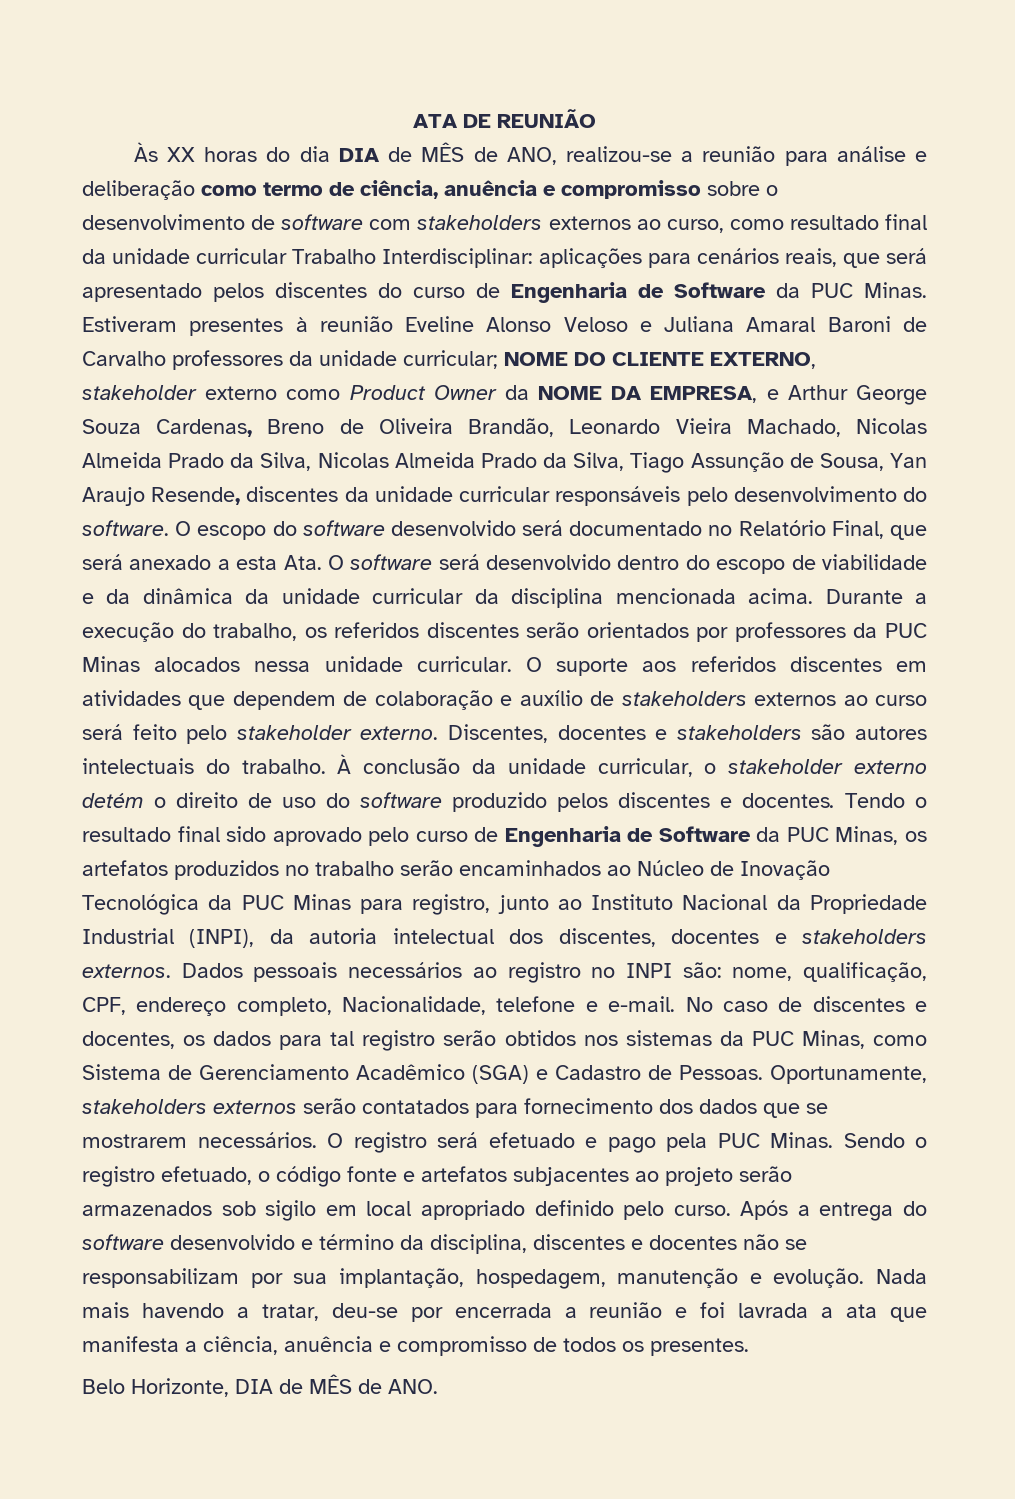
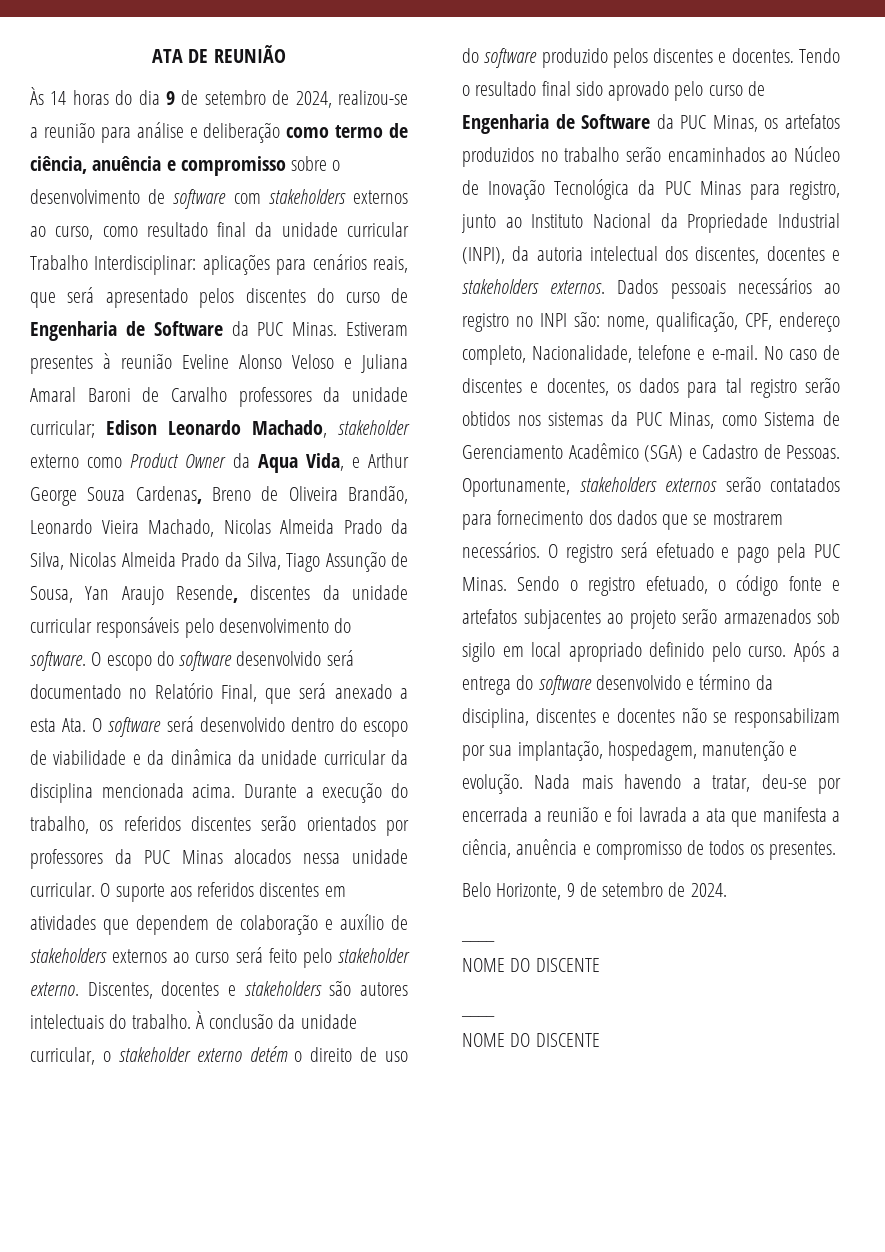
- Às XX horas do dia DIA de MÊS de ANO, realizou-se a reunião para análise e deliberação como termo de ciência, anuência e compromisso sobre o desenvolvimento de software com stakeholders externos ao curso, como resultado final da unidade curricular Trabalho Interdisciplinar: aplicações para cenários reais, que será apresentado pelos discentes do curso de Engenharia de Software da PUC Minas.
+ Às 14 horas do dia 9 de setembro de 2024, realizou-se a reunião para análise e deliberação como termo de ciência, anuência e compromisso sobre o desenvolvimento de software com stakeholders externos ao curso, como resultado final da unidade curricular Trabalho Interdisciplinar: aplicações para cenários reais, que será apresentado pelos discentes do curso de Engenharia de Software da PUC Minas.
- NOME DO CLIENTE EXTERNO, stakeholder externo como Product Owner da NOME DA EMPRESA, e Arthur George Souza Cardenas, Breno de Oliveira Brandão, Leonardo Vieira Machado, Nicolas Almeida Prado da Silva, Nicolas Almeida Prado da Silva, Tiago Assunção de Sousa, Yan Araujo Resende, discentes da unidade curricular responsáveis pelo desenvolvimento do software.
+ Edison Leonardo Machado, stakeholder externo como Product Owner da Aqua Vida, e Arthur George Souza Cardenas, Breno de Oliveira Brandão, Leonardo Vieira Machado, Nicolas Almeida Prado da Silva, Nicolas Almeida Prado da Silva, Tiago Assunção de Sousa, Yan Araujo Resende, discentes da unidade curricular responsáveis pelo desenvolvimento do software.
- Belo Horizonte, DIA de MÊS de ANO.
+ Belo Horizonte, 9 de setembro de 2024.
+ ____
+ NOME DO DISCENTE
+ ____
+ NOME DO DISCENTE

